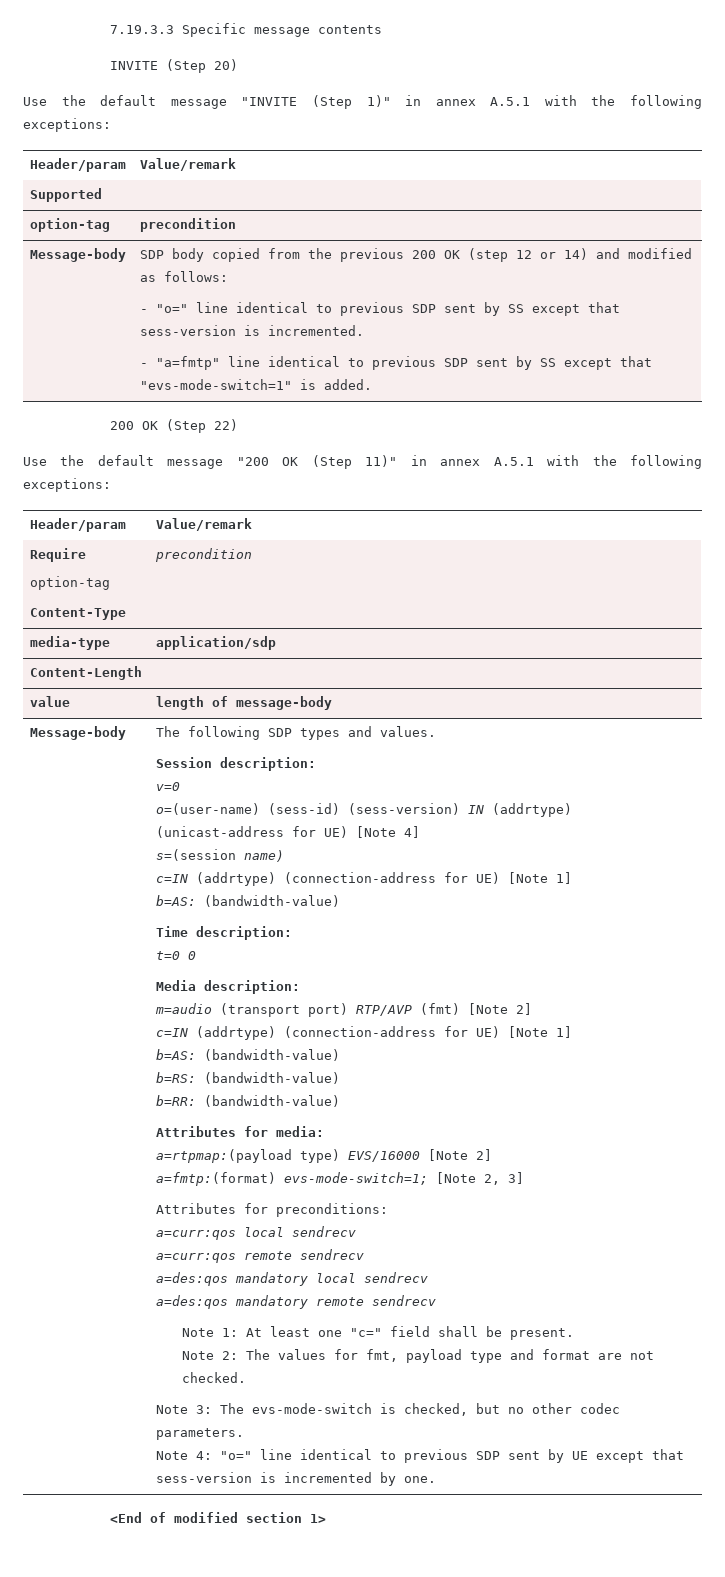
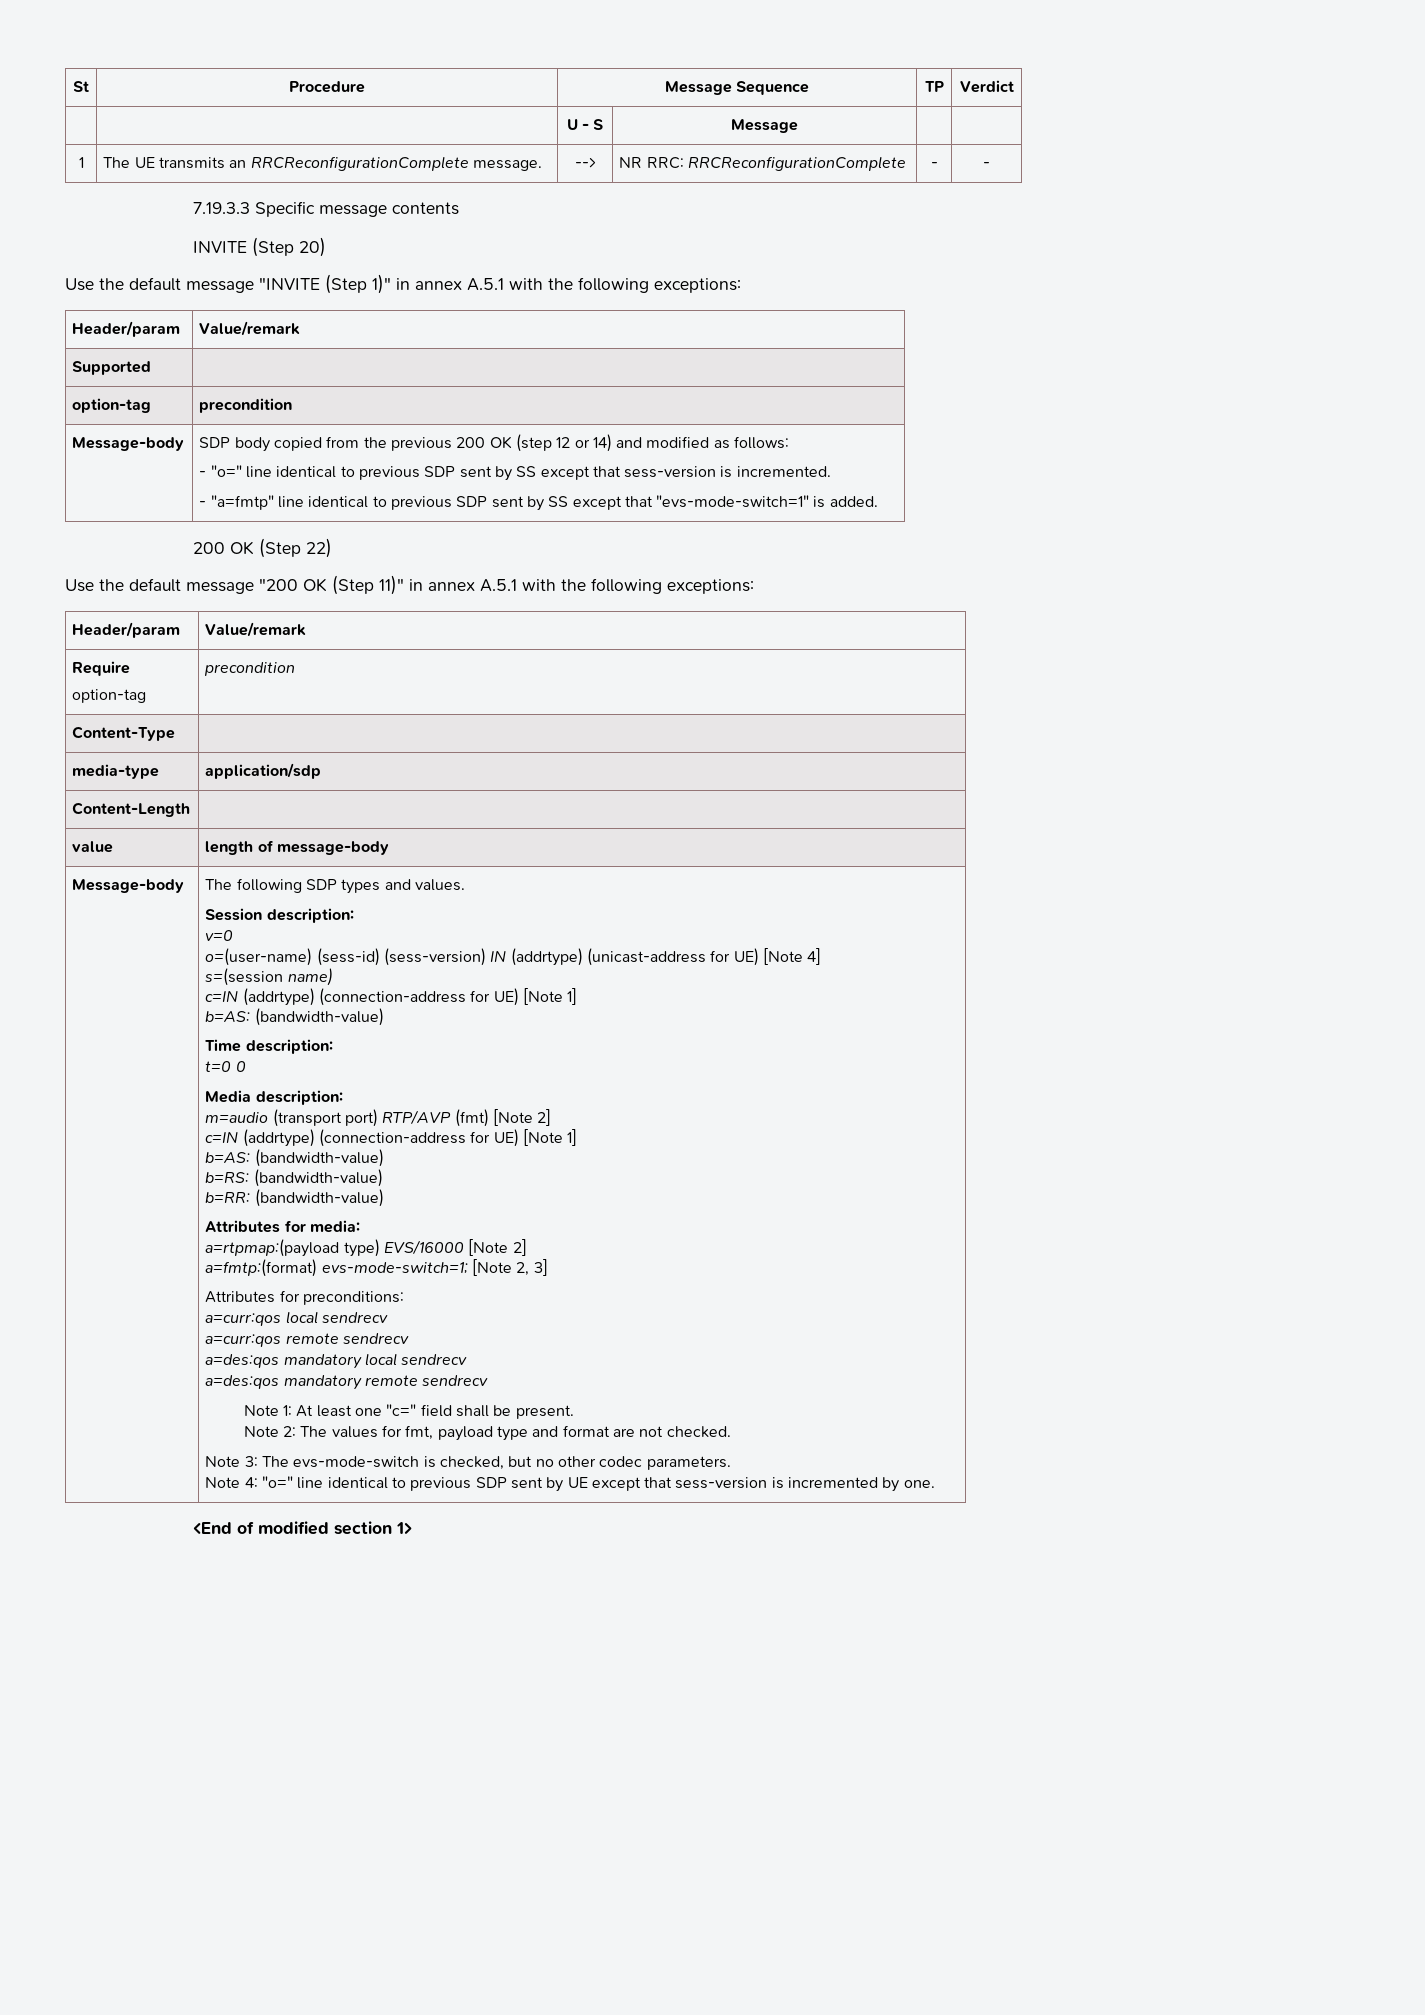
+ St | Procedure | Message Sequence | TP | Verdict
+ | | U - S | Message | |
+ 1 | The UE transmits an RRCReconfigurationComplete message. | --> | NR RRC: RRCReconfigurationComplete | - | -

